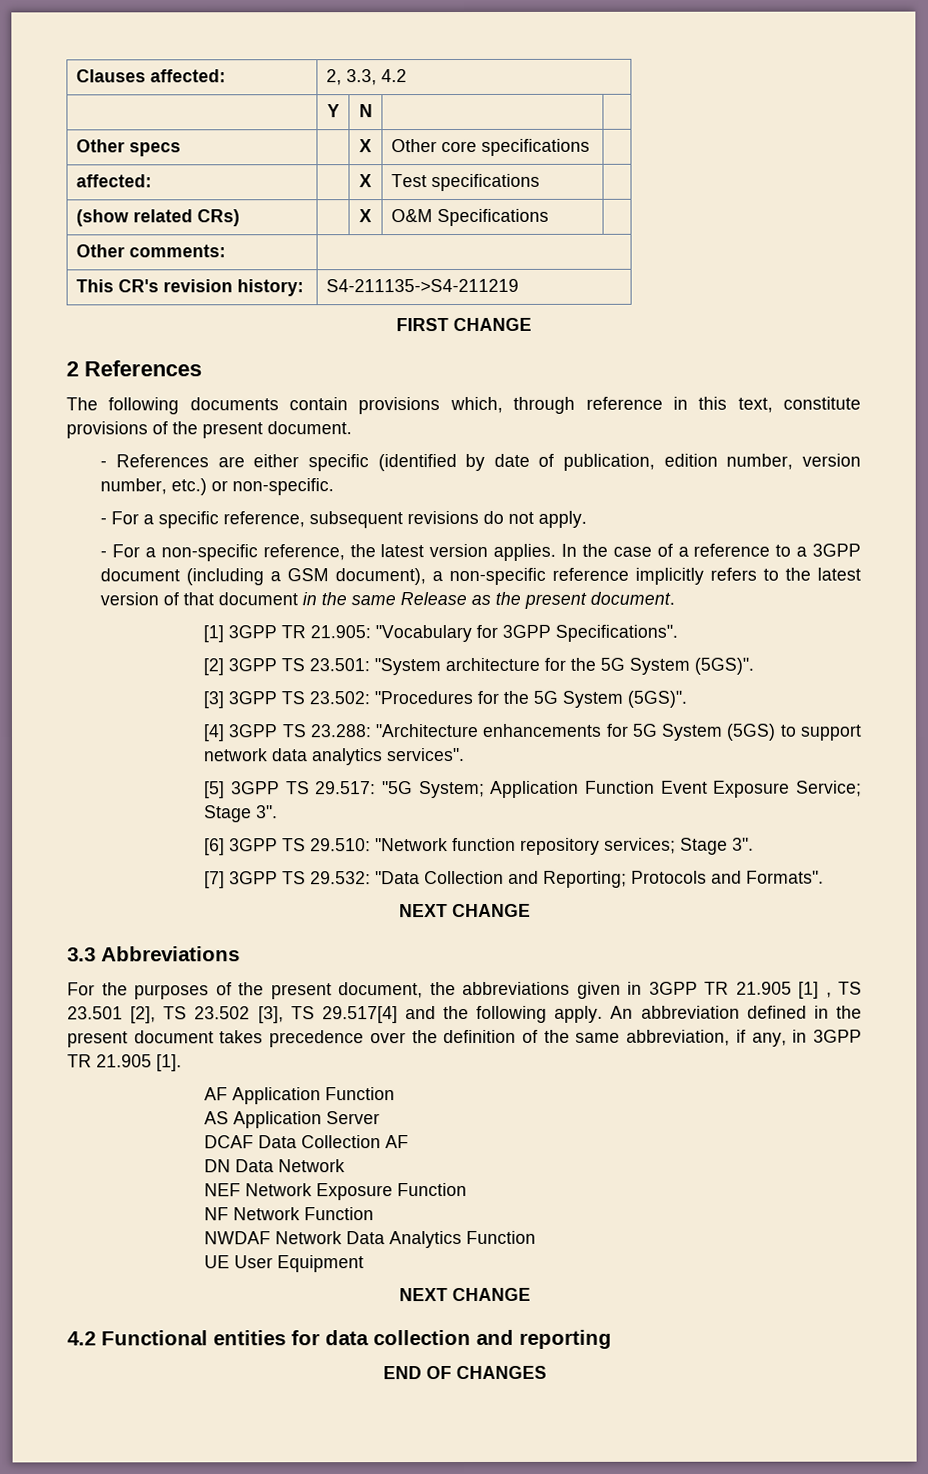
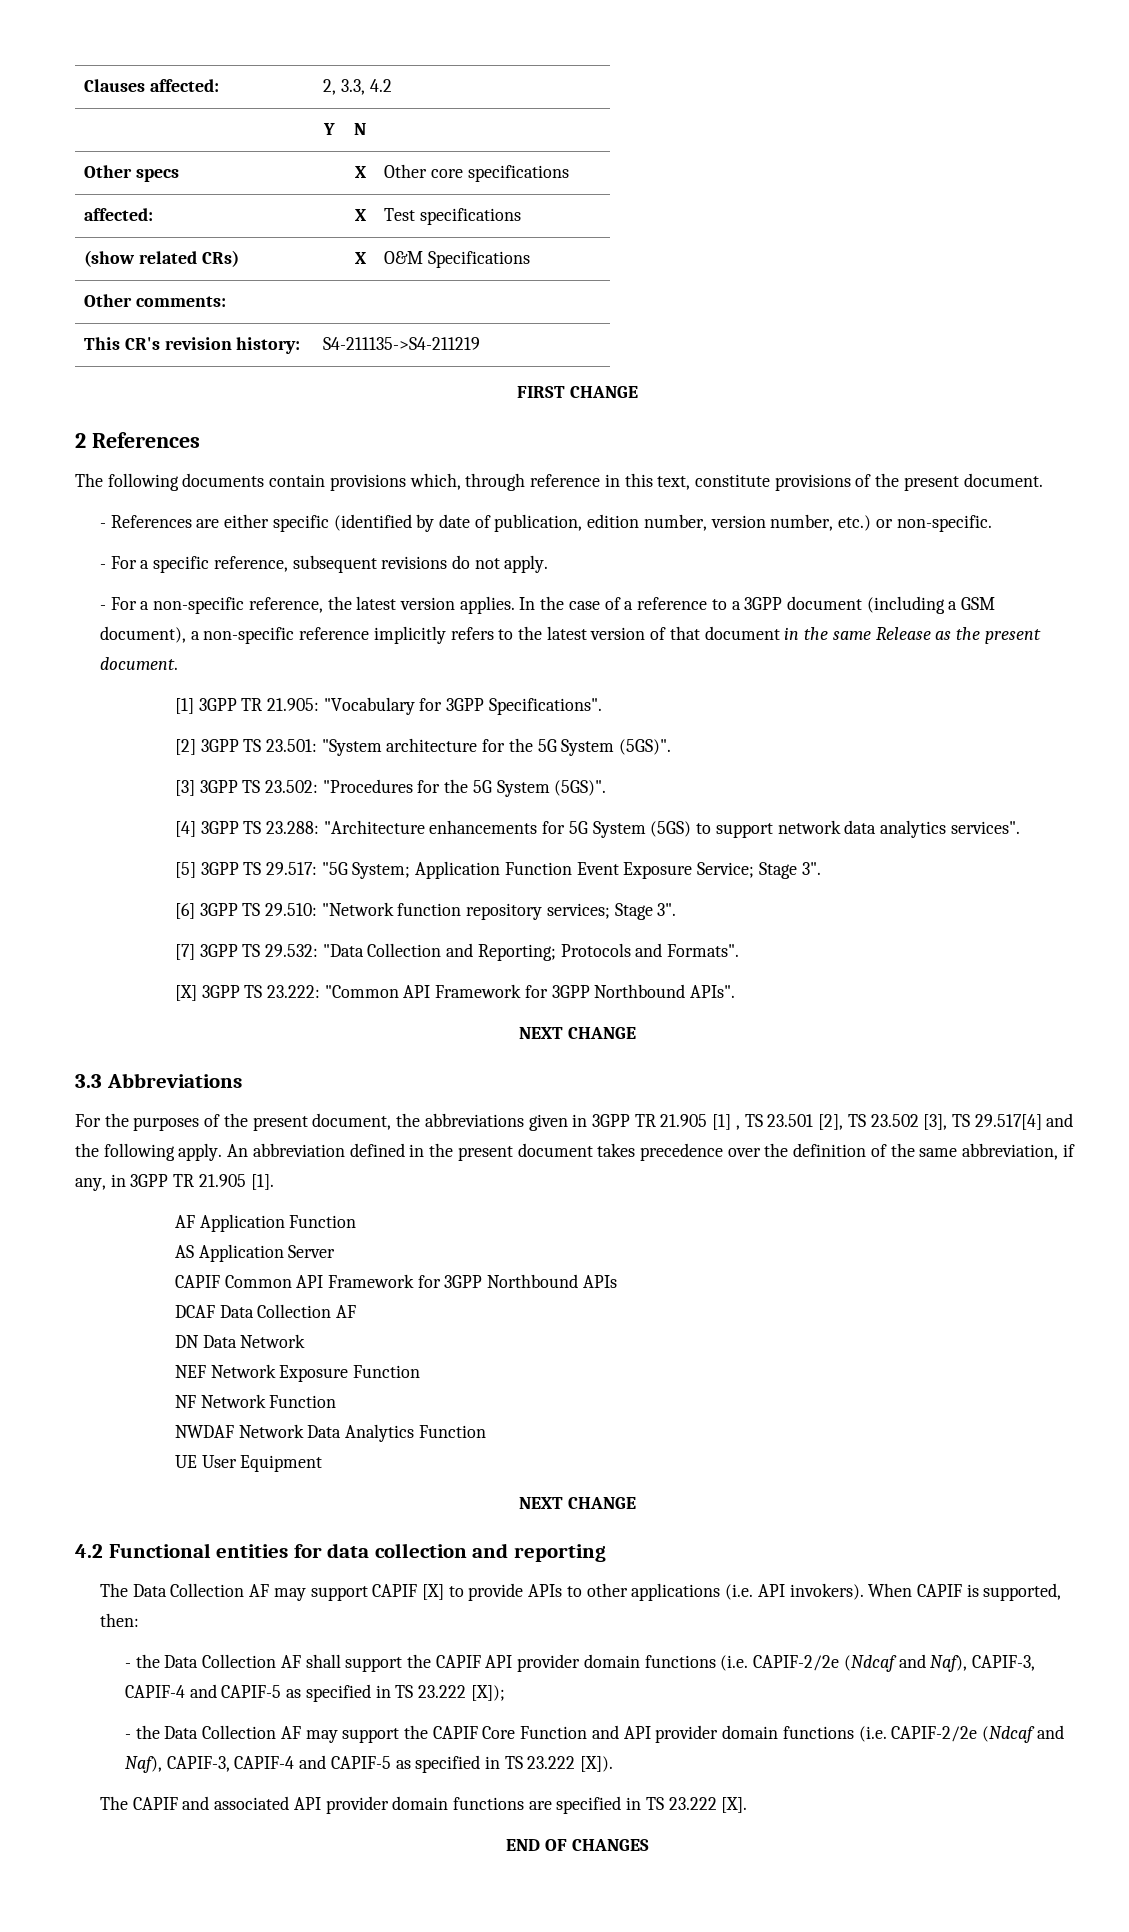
+ [X] 3GPP TS 23.222: "Common API Framework for 3GPP Northbound APIs".
+ CAPIF Common API Framework for 3GPP Northbound APIs
+ The Data Collection AF may support CAPIF [X] to provide APIs to other applications (i.e. API invokers). When CAPIF is supported, then:
+ - the Data Collection AF shall support the CAPIF API provider domain functions (i.e. CAPIF-2/2e (Ndcaf and Naf), CAPIF-3, CAPIF-4 and CAPIF-5 as specified in TS 23.222 [X]);
+ - the Data Collection AF may support the CAPIF Core Function and API provider domain functions (i.e. CAPIF-2/2e (Ndcaf and Naf), CAPIF-3, CAPIF-4 and CAPIF-5 as specified in TS 23.222 [X]).
+ The CAPIF and associated API provider domain functions are specified in TS 23.222 [X].

